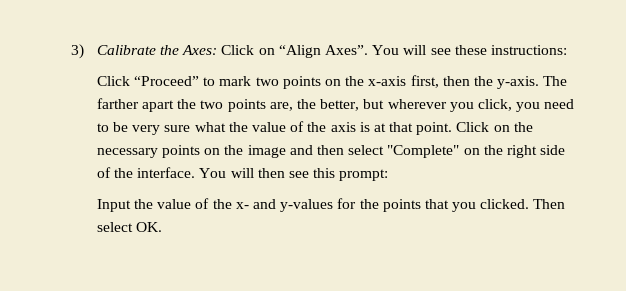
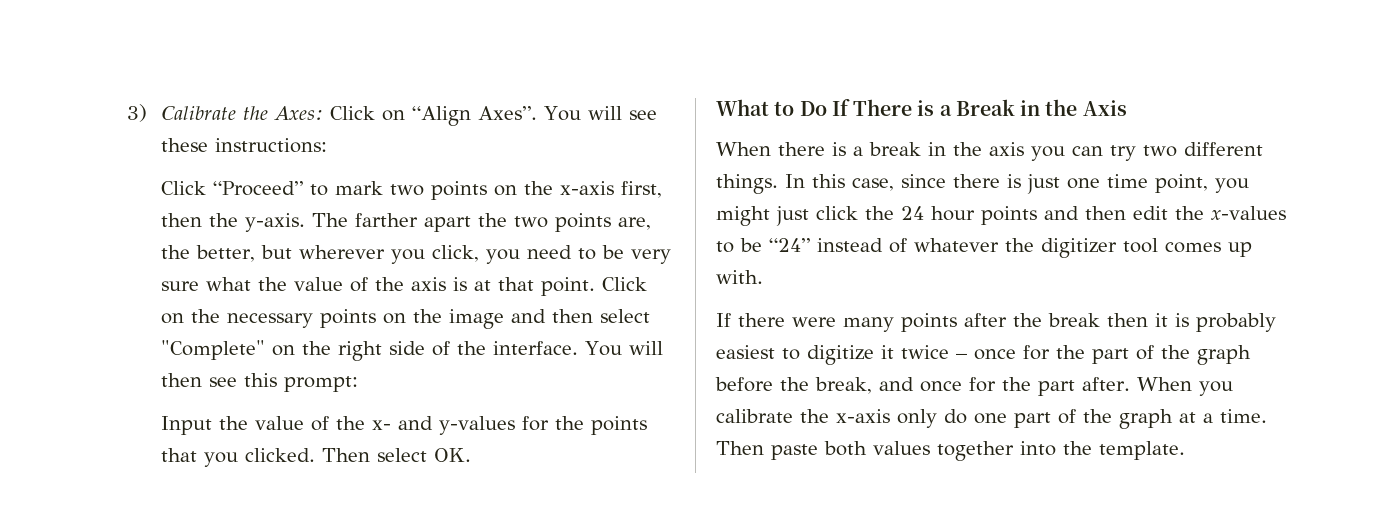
+ What to Do If There is a Break in the Axis
+ When there is a break in the axis you can try two different things. In this case, since there is just one time point, you might just click the 24 hour points and then edit the x-values to be “24” instead of whatever the digitizer tool comes up with.
+ If there were many points after the break then it is probably easiest to digitize it twice – once for the part of the graph before the break, and once for the part after. When you calibrate the x-axis only do one part of the graph at a time. Then paste both values together into the template.

